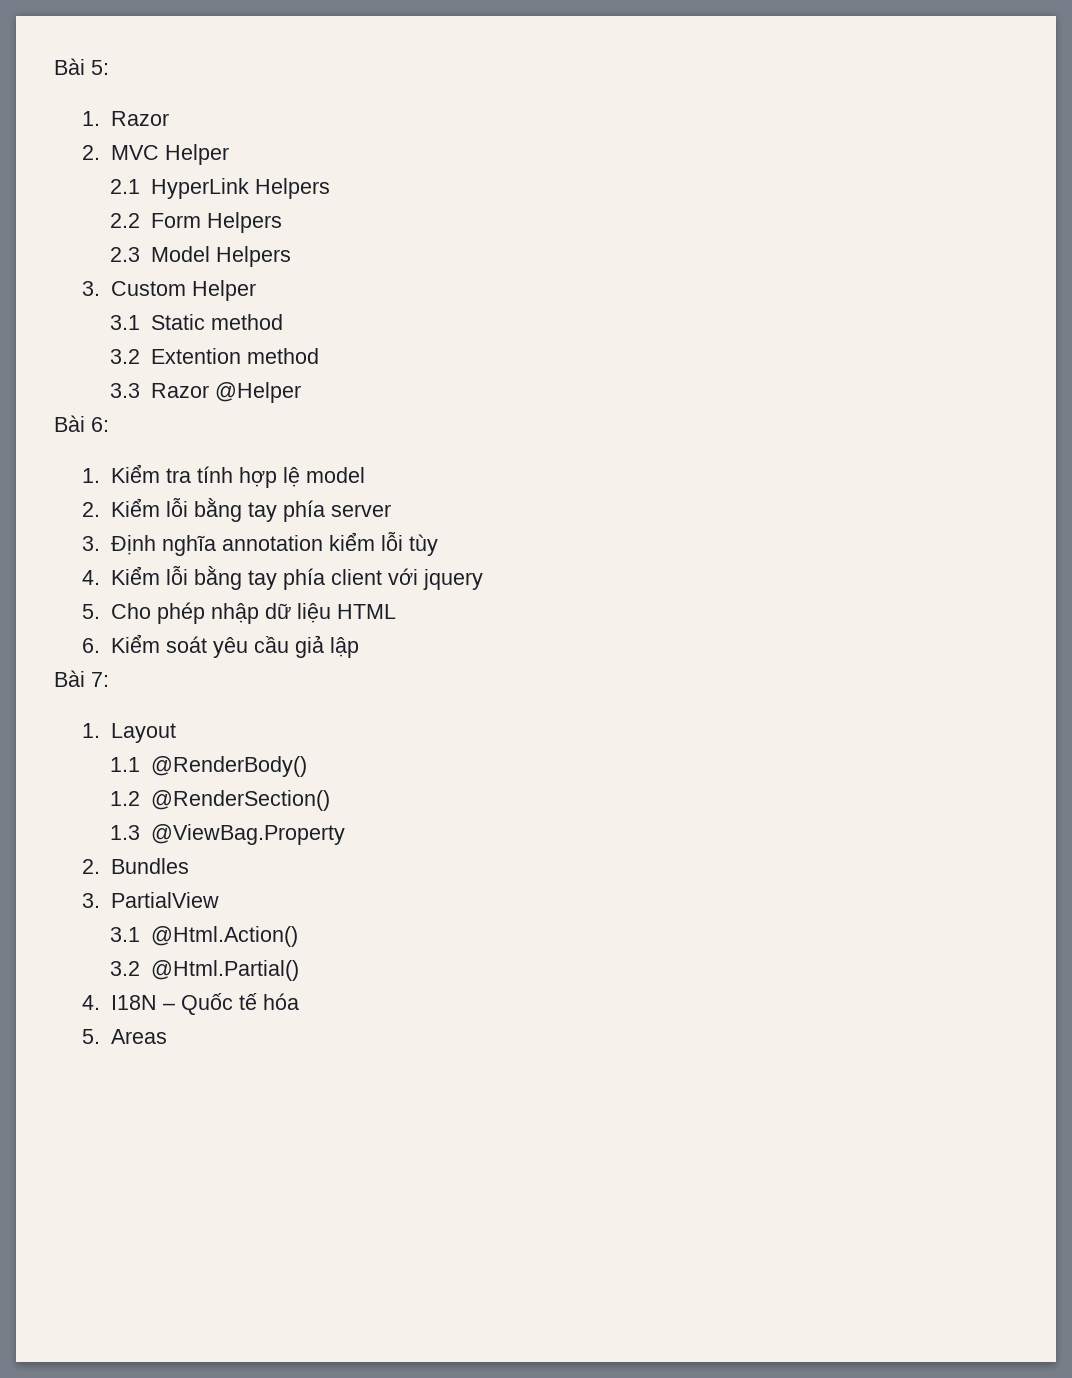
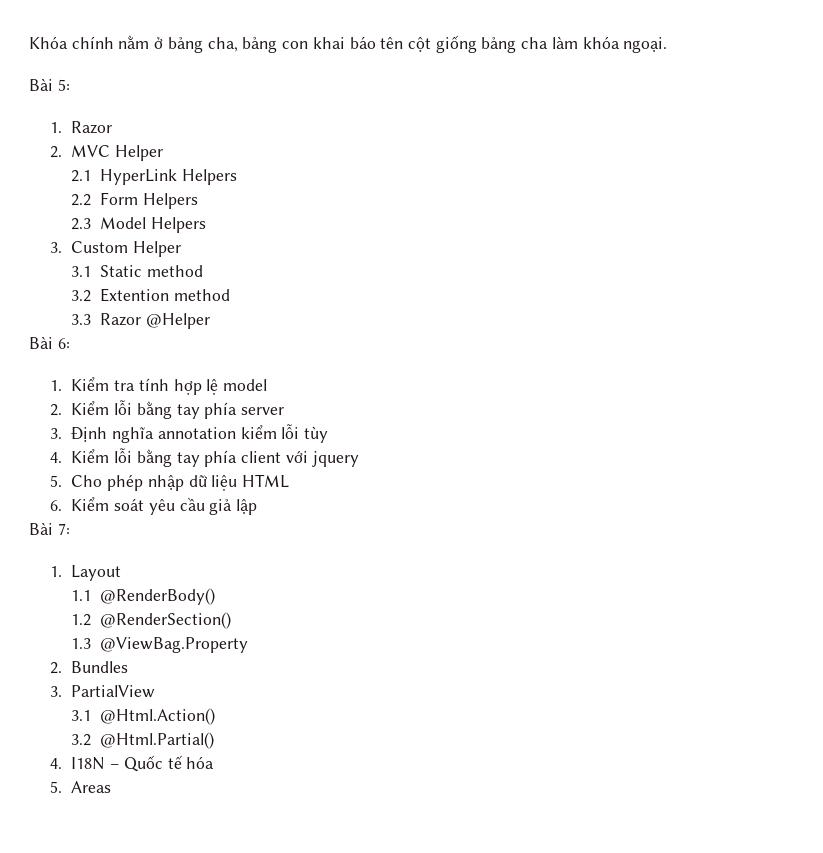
+ Khóa chính nằm ở bảng cha, bảng con khai báo tên cột giống bảng cha làm khóa ngoại.

